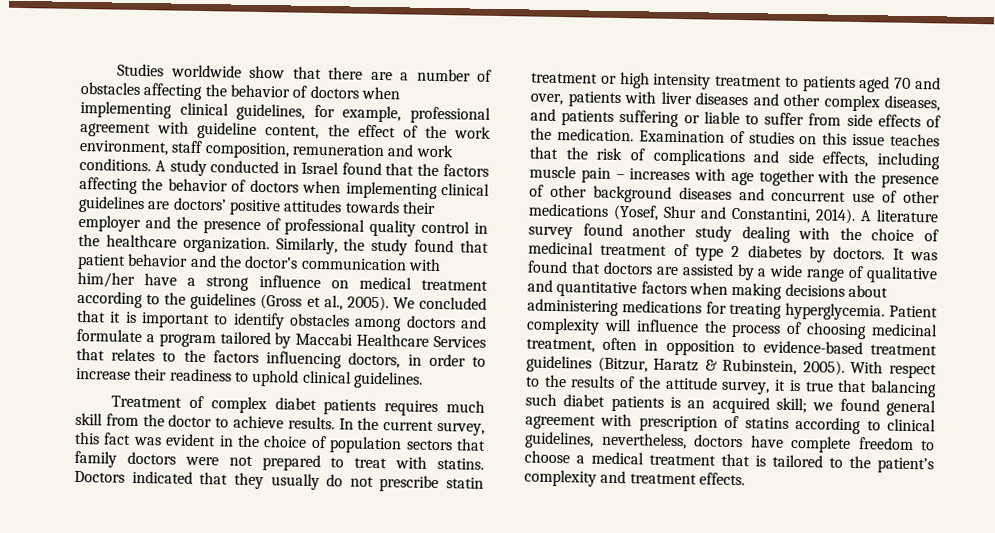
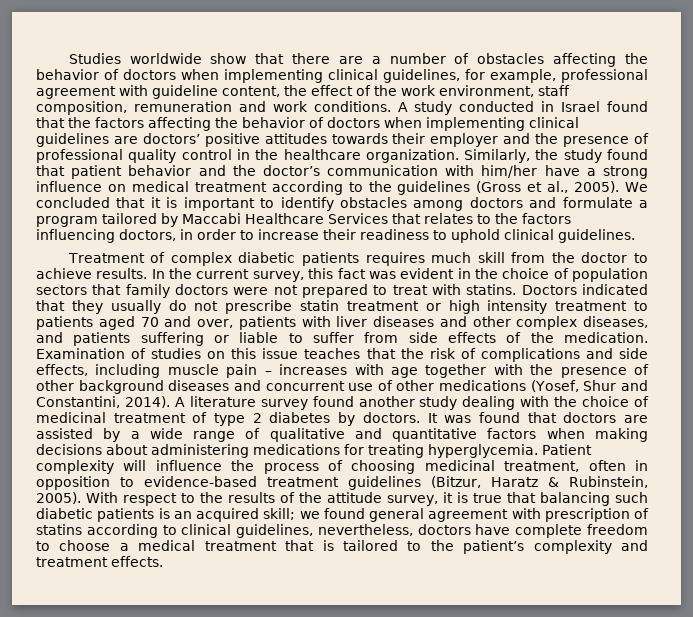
- Treatment of complex diabet patients requires much skill from the doctor to achieve results.
+ Treatment of complex diabetic patients requires much skill from the doctor to achieve results.
- With respect to the results of the attitude survey, it is true that balancing such diabet patients is an acquired skill; we found general agreement with prescription of statins according to clinical guidelines, nevertheless, doctors have complete freedom to choose a medical treatment that is tailored to the patient’s complexity and treatment effects.
+ With respect to the results of the attitude survey, it is true that balancing such diabetic patients is an acquired skill; we found general agreement with prescription of statins according to clinical guidelines, nevertheless, doctors have complete freedom to choose a medical treatment that is tailored to the patient’s complexity and treatment effects.

